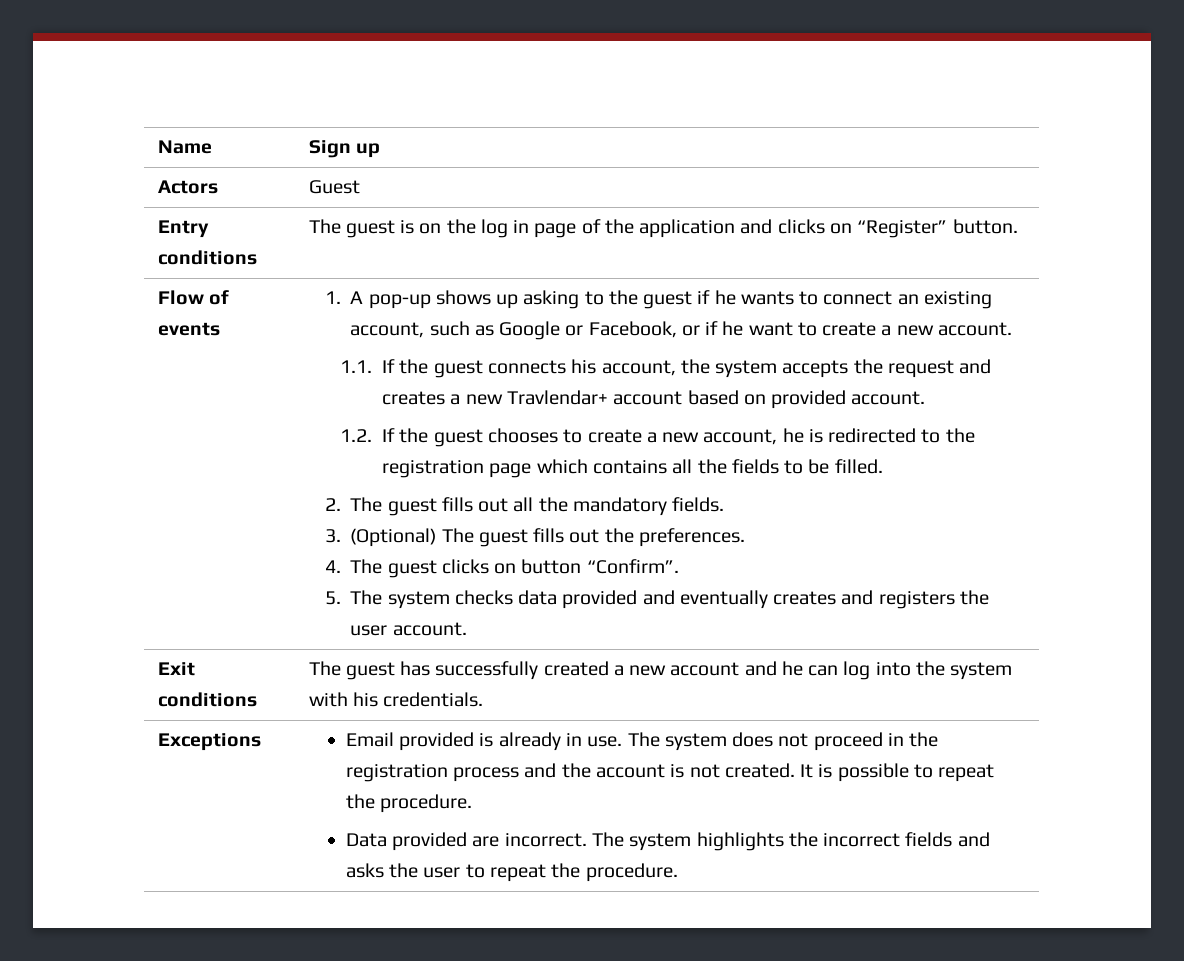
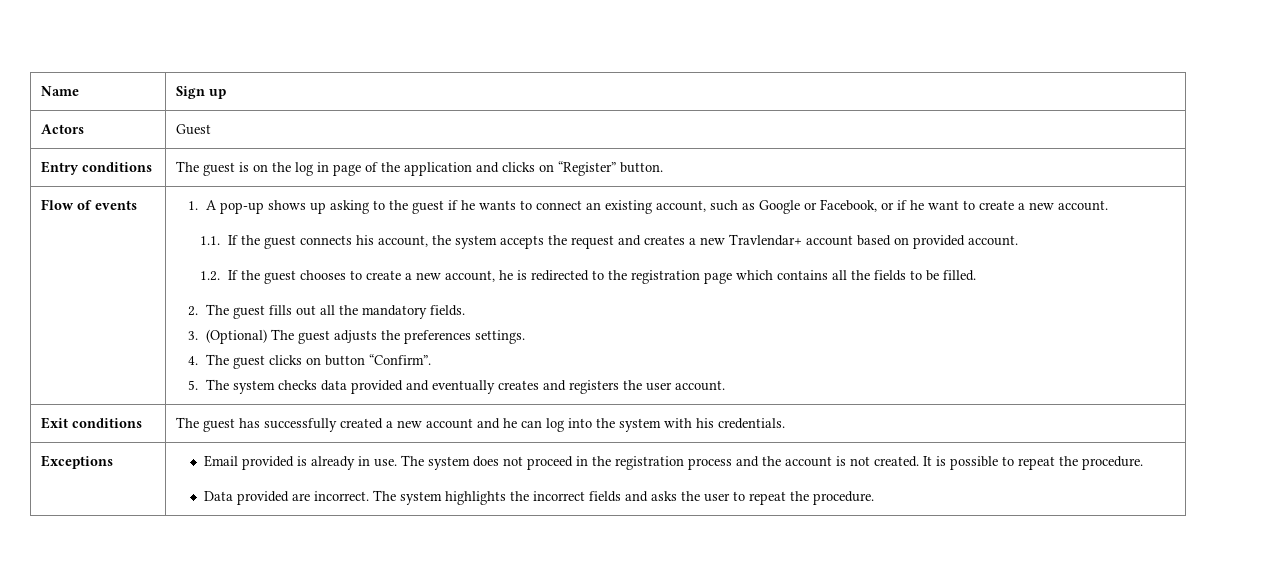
- 3. (Optional) The guest fills out the preferences.
+ 3. (Optional) The guest adjusts the preferences settings.

